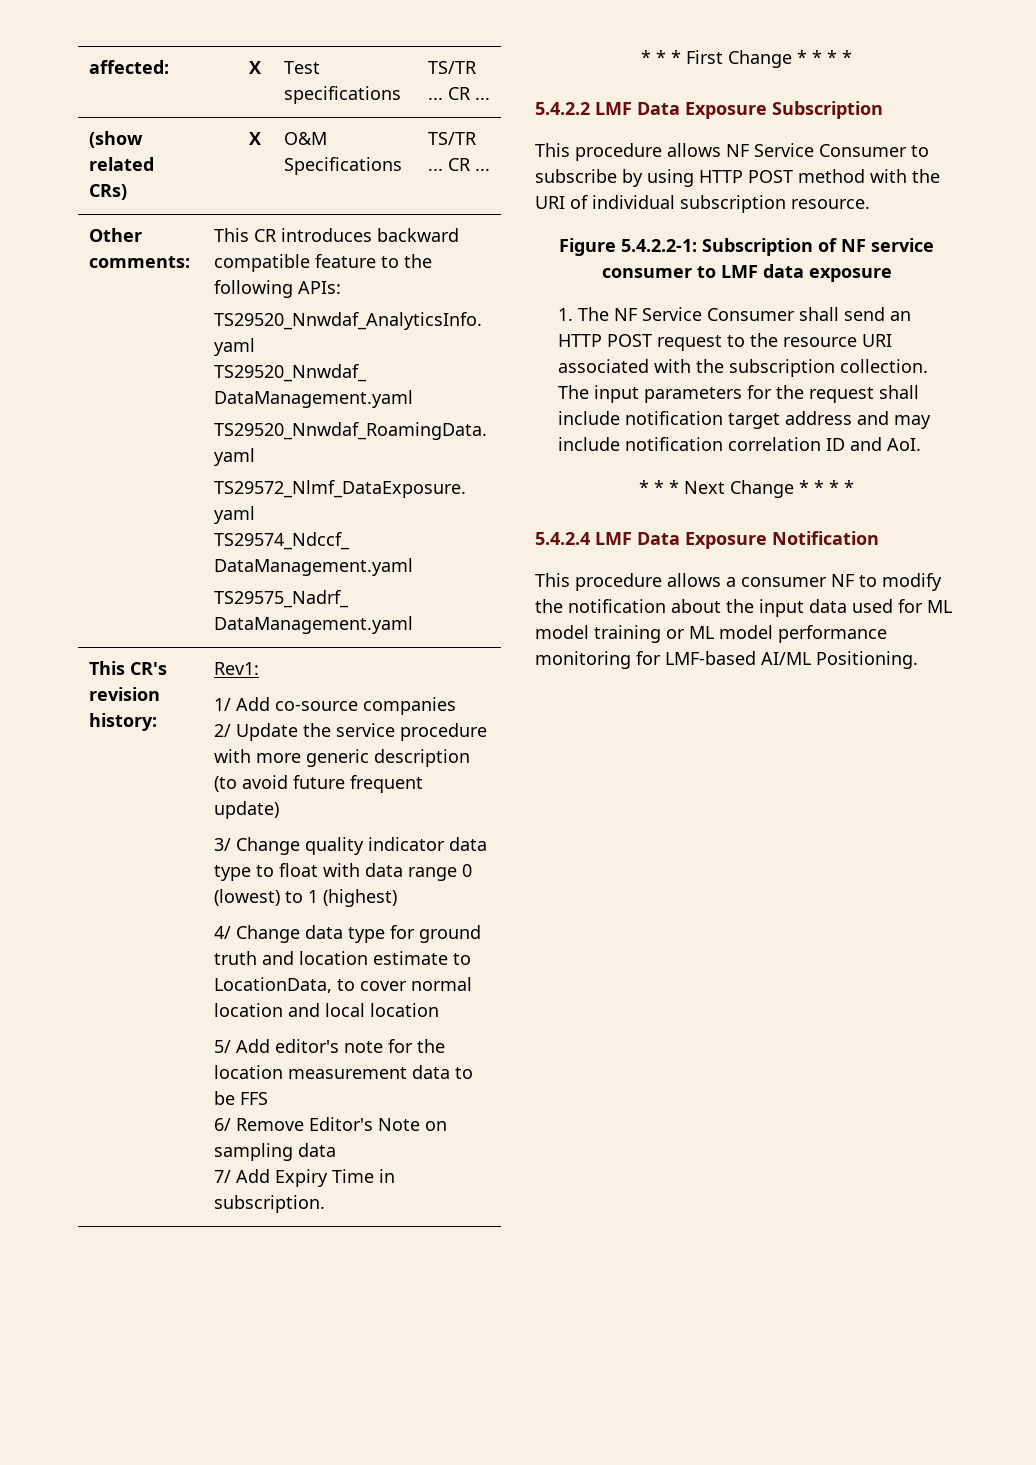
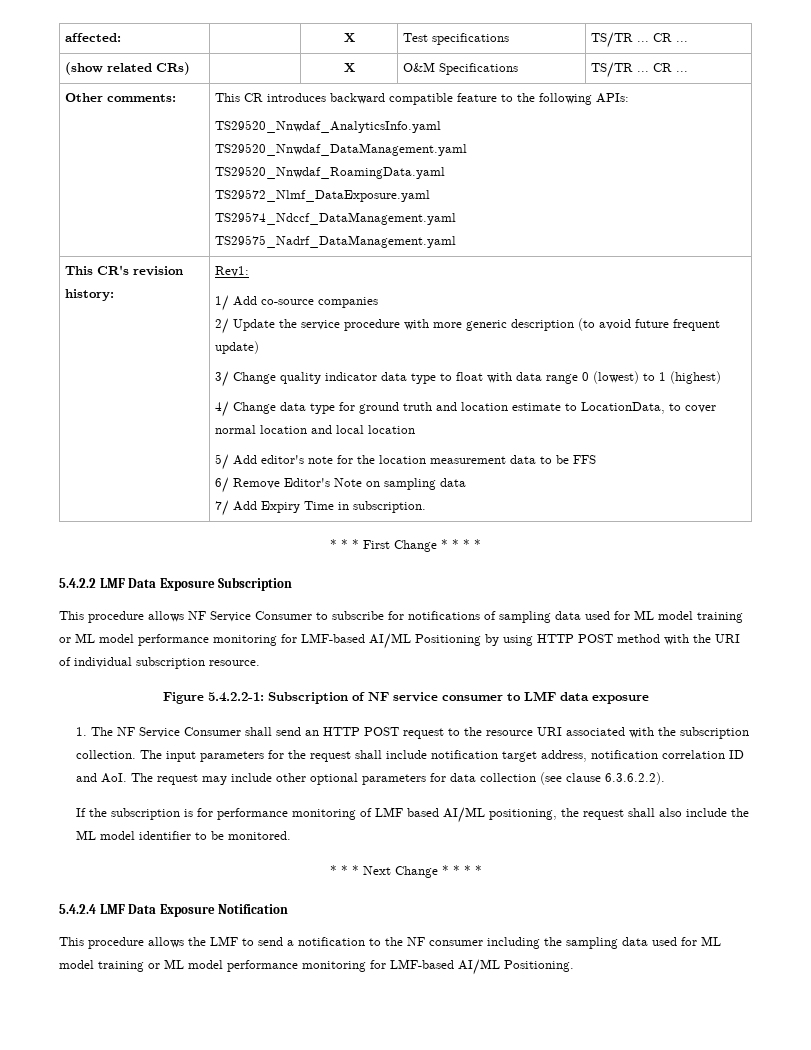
- This procedure allows NF Service Consumer to subscribe by using HTTP POST method with the URI of individual subscription resource.
+ This procedure allows NF Service Consumer to subscribe for notifications of sampling data used for ML model training or ML model performance monitoring for LMF-based AI/ML Positioning by using HTTP POST method with the URI of individual subscription resource.
- The input parameters for the request shall include notification target address and may include notification correlation ID and AoI.
+ The input parameters for the request shall include notification target address, notification correlation ID and AoI. The request may include other optional parameters for data collection (see clause 6.3.6.2.2).
+ If the subscription is for performance monitoring of LMF based AI/ML positioning, the request shall also include the ML model identifier to be monitored.
- This procedure allows a consumer NF to modify the notification about the input data used for ML model training or ML model performance monitoring for LMF-based AI/ML Positioning.
+ This procedure allows the LMF to send a notification to the NF consumer including the sampling data used for ML model training or ML model performance monitoring for LMF-based AI/ML Positioning.

